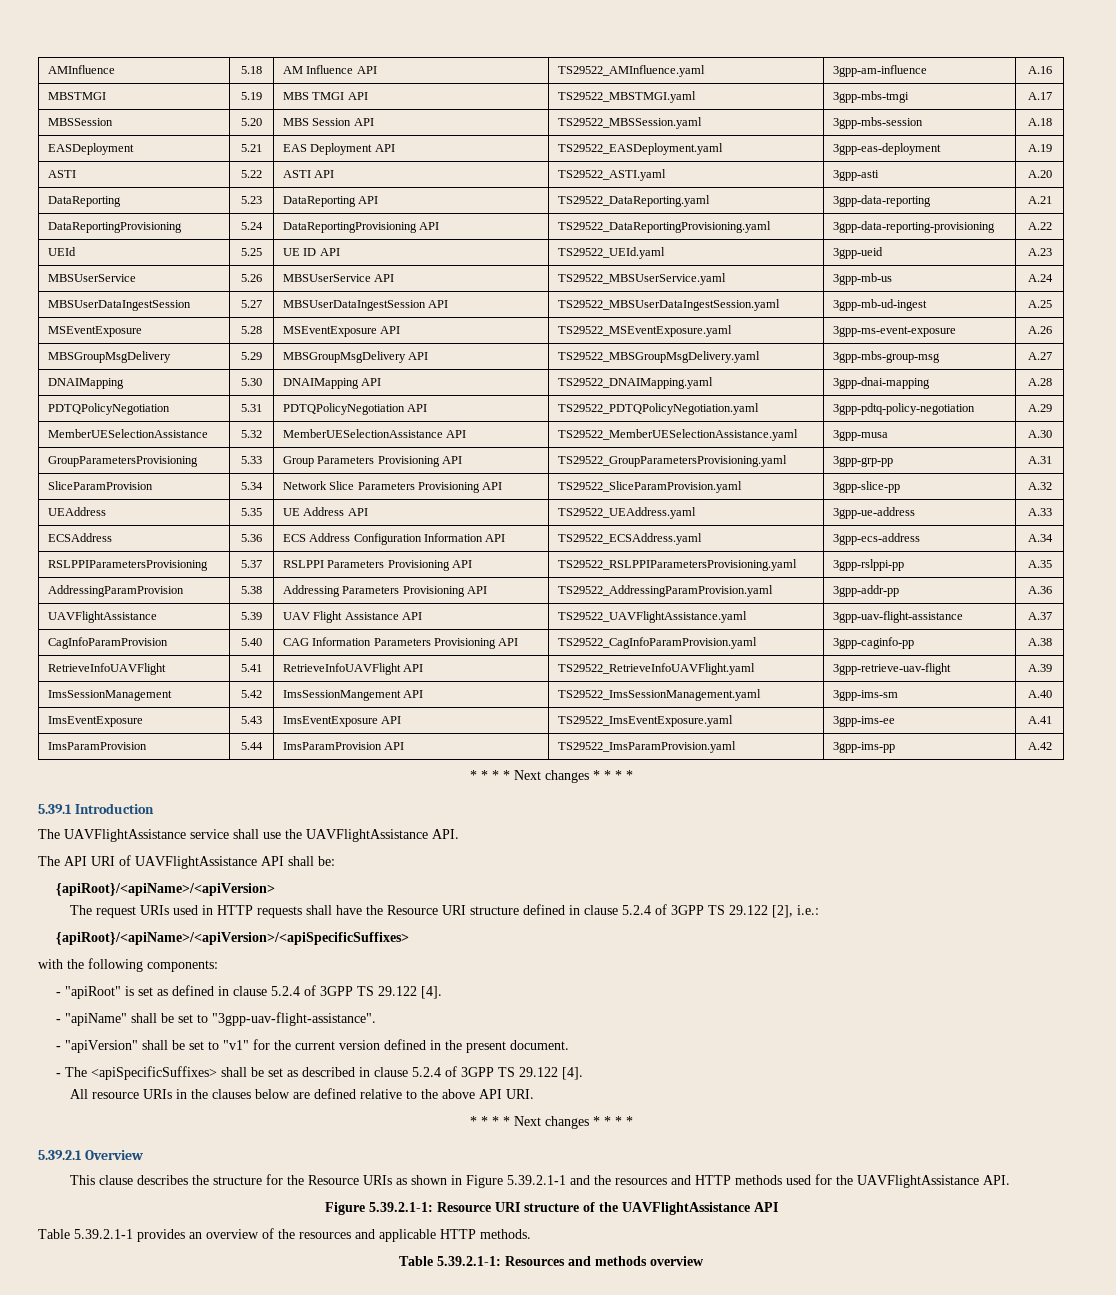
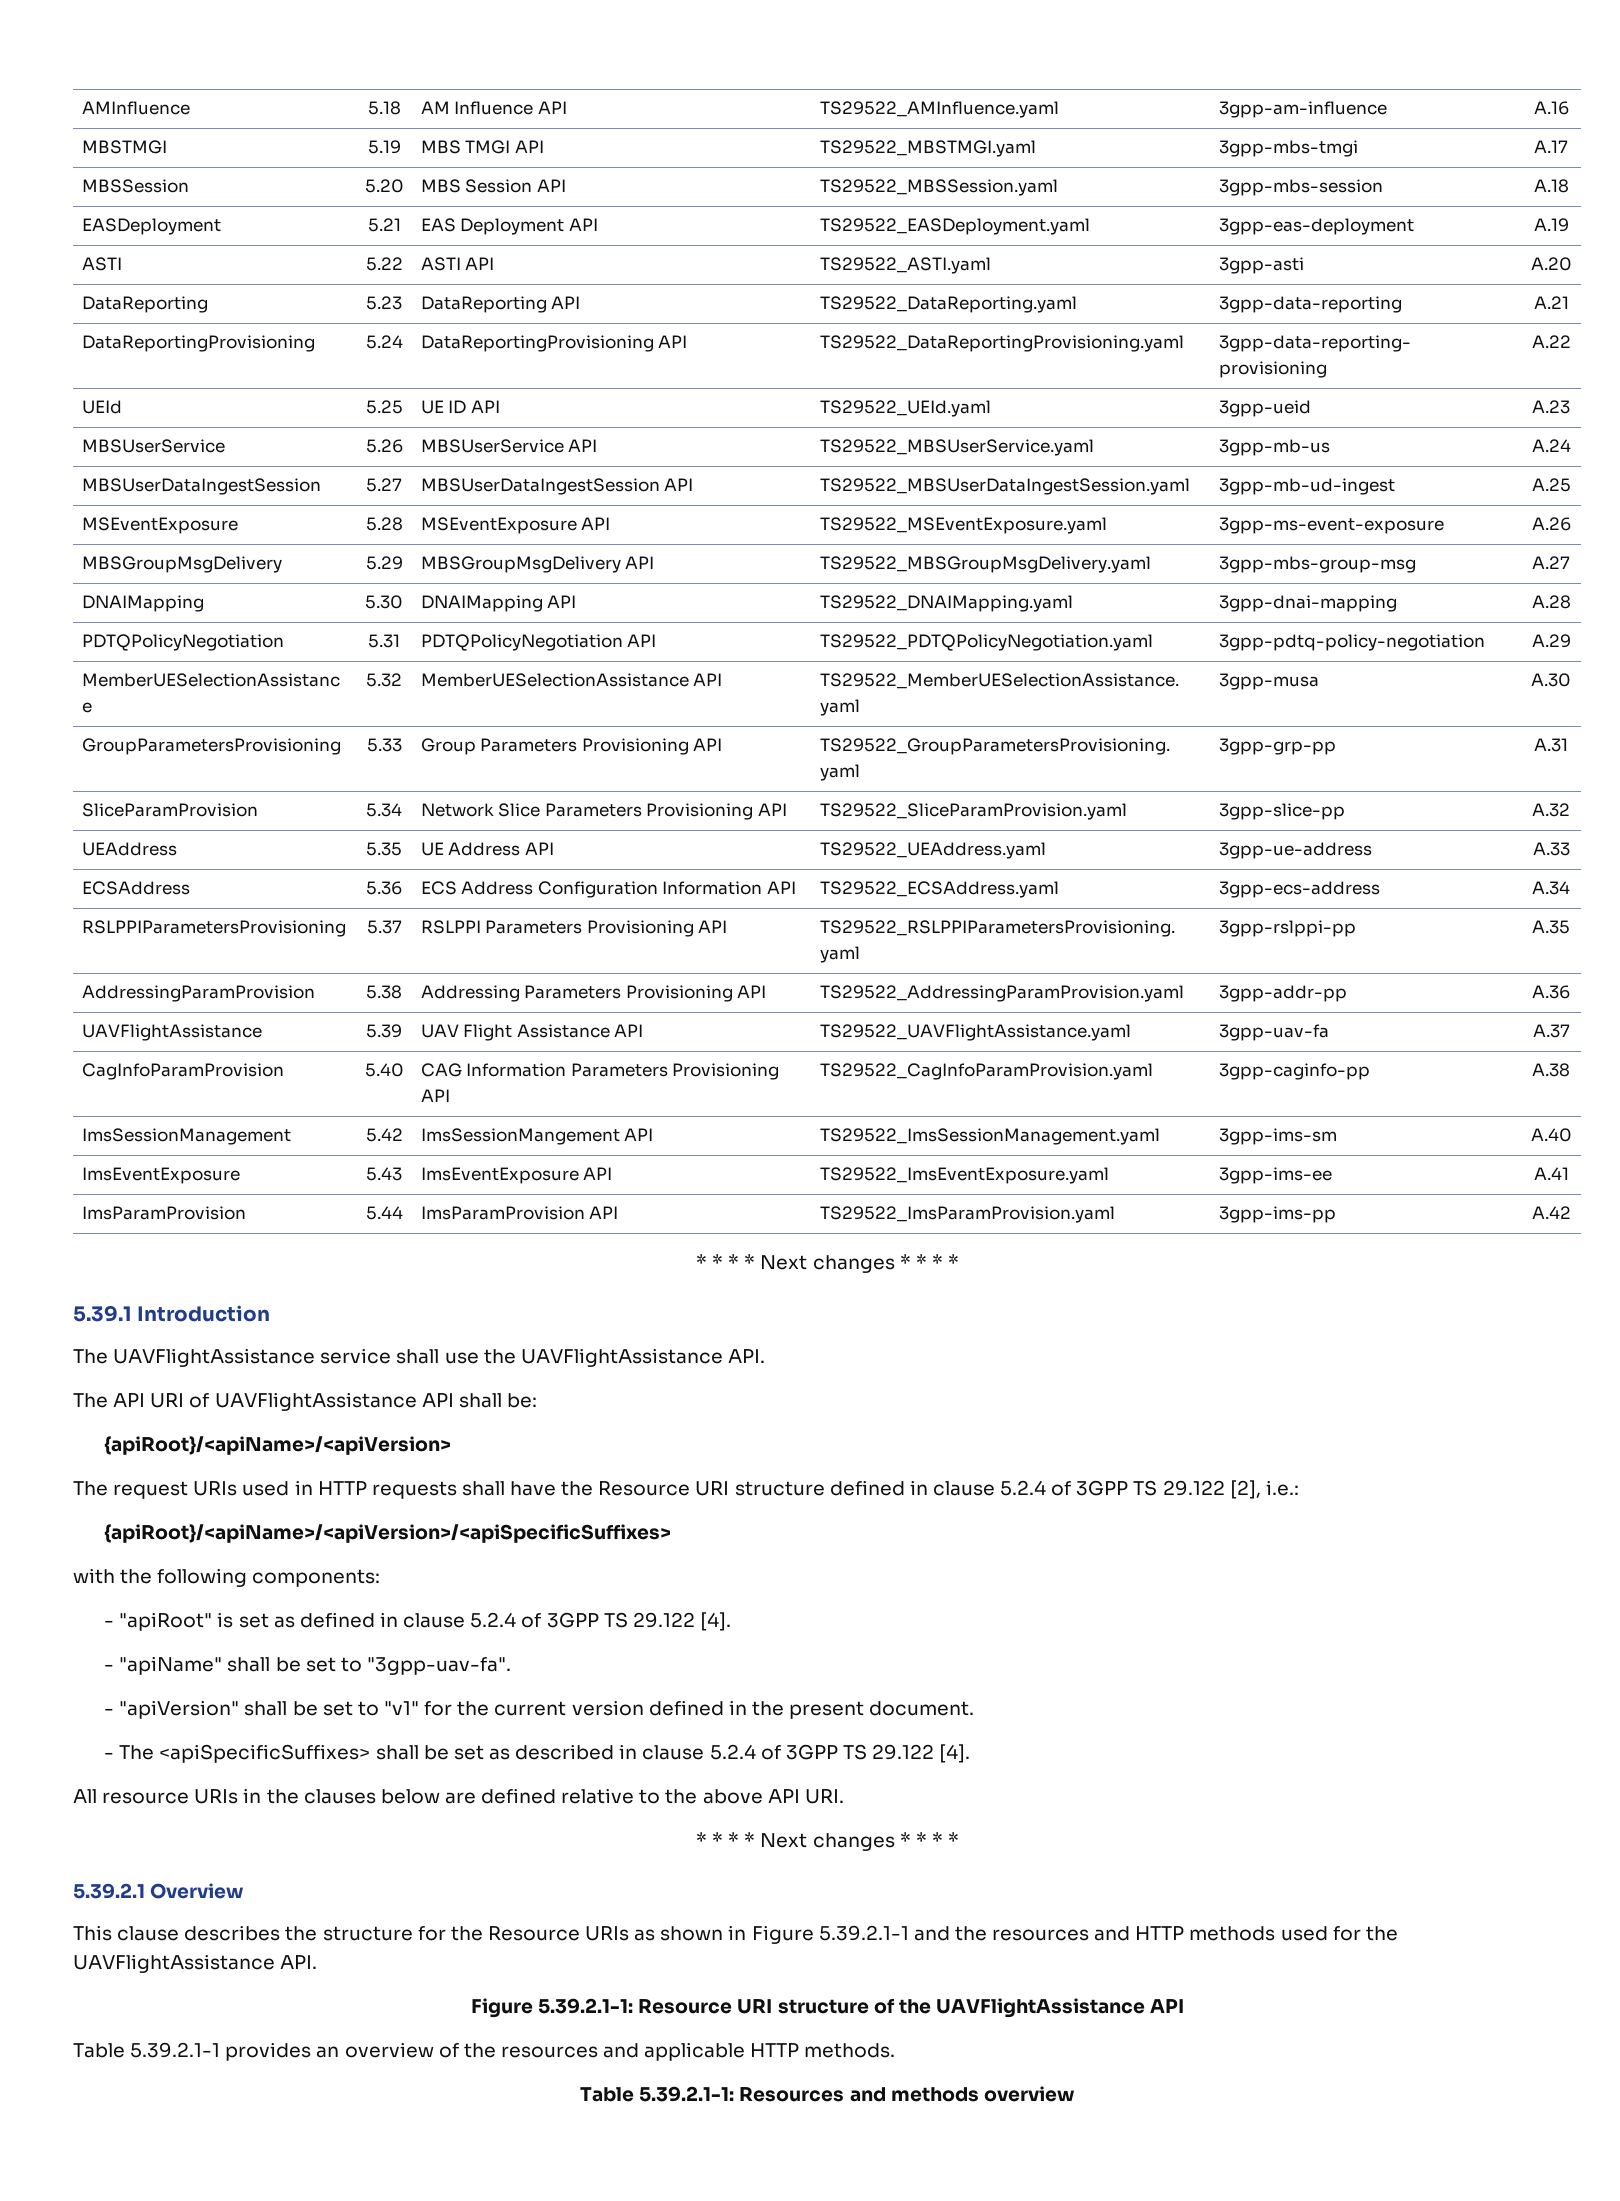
- UAVFlightAssistance | 5.39 | UAV Flight Assistance API | TS29522_UAVFlightAssistance.yaml | 3gpp-uav-flight-assistance | A.37
+ UAVFlightAssistance | 5.39 | UAV Flight Assistance API | TS29522_UAVFlightAssistance.yaml | 3gpp-uav-fa | A.37
- RetrieveInfoUAVFlight | 5.41 | RetrieveInfoUAVFlight API | TS29522_RetrieveInfoUAVFlight.yaml | 3gpp-retrieve-uav-flight | A.39
- - "apiName" shall be set to "3gpp-uav-flight-assistance".
+ - "apiName" shall be set to "3gpp-uav-fa".

